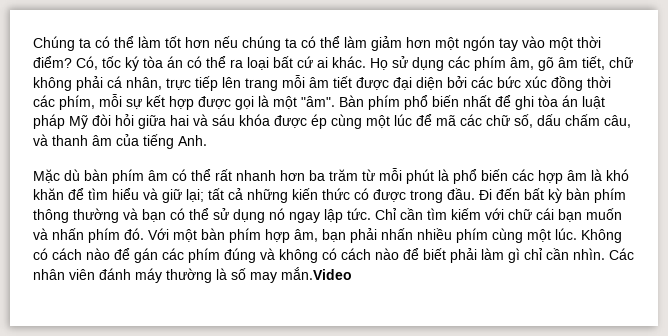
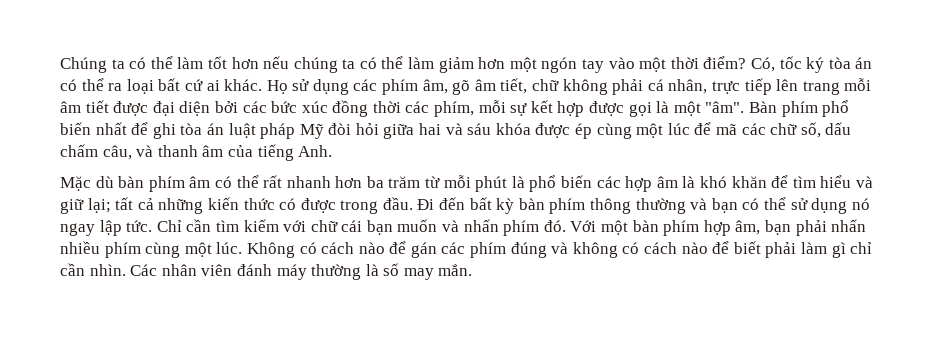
- Các nhân viên đánh máy thường là số may mắn.Video
+ Các nhân viên đánh máy thường là số may mắn.

